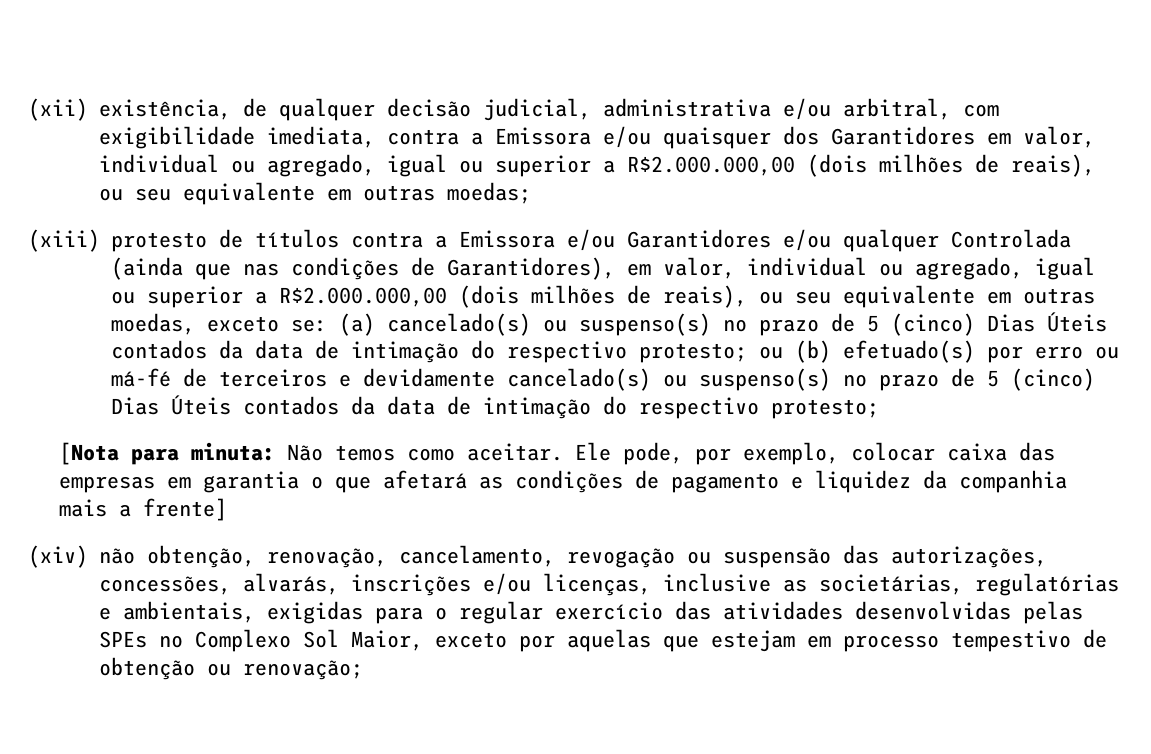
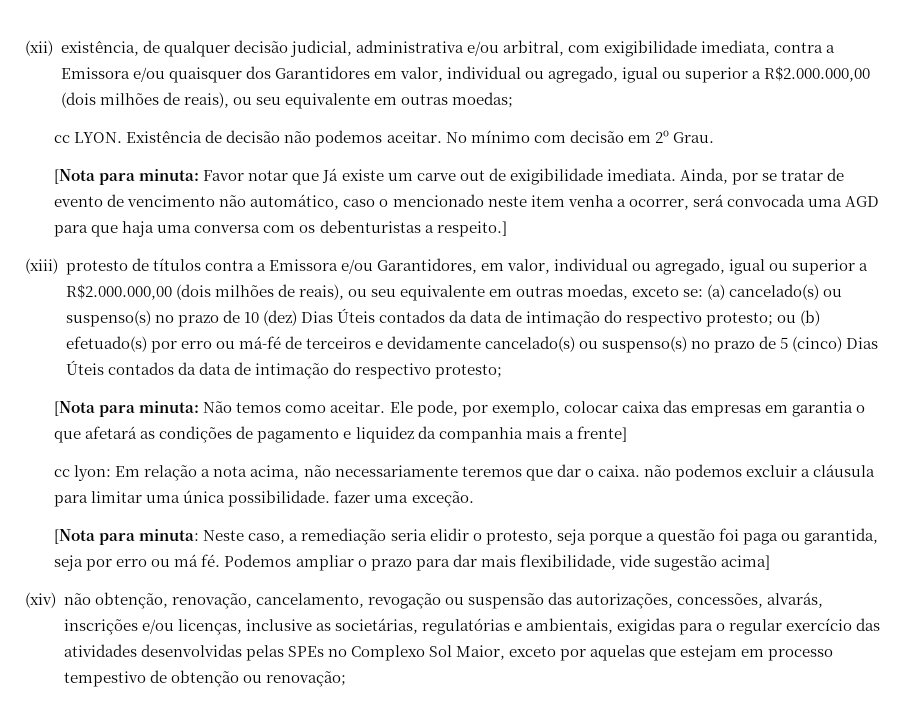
+ cc LYON. Existência de decisão não podemos aceitar. No mínimo com decisão em 2º Grau.
+ [Nota para minuta: Favor notar que Já existe um carve out de exigibilidade imediata. Ainda, por se tratar de evento de vencimento não automático, caso o mencionado neste item venha a ocorrer, será convocada uma AGD para que haja uma conversa com os debenturistas a respeito.]
- (xiii) protesto de títulos contra a Emissora e/ou Garantidores e/ou qualquer Controlada (ainda que nas condições de Garantidores), em valor, individual ou agregado, igual ou superior a R$2.000.000,00 (dois milhões de reais), ou seu equivalente em outras moedas, exceto se:
+ (xiii) protesto de títulos contra a Emissora e/ou Garantidores, em valor, individual ou agregado, igual ou superior a R$2.000.000,00 (dois milhões de reais), ou seu equivalente em outras moedas, exceto se:
- (a) cancelado(s) ou suspenso(s) no prazo de 5 (cinco) Dias Úteis contados da data de intimação do respectivo protesto;
+ (a) cancelado(s) ou suspenso(s) no prazo de 10 (dez) Dias Úteis contados da data de intimação do respectivo protesto;
+ cc lyon: Em relação a nota acima, não necessariamente teremos que dar o caixa. não podemos excluir a cláusula para limitar uma única possibilidade. fazer uma exceção.
+ [Nota para minuta: Neste caso, a remediação seria elidir o protesto, seja porque a questão foi paga ou garantida, seja por erro ou má fé. Podemos ampliar o prazo para dar mais flexibilidade, vide sugestão acima]

